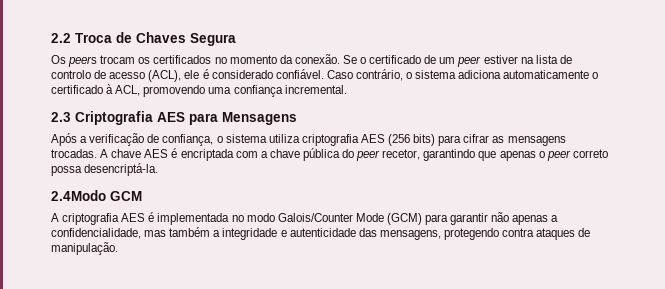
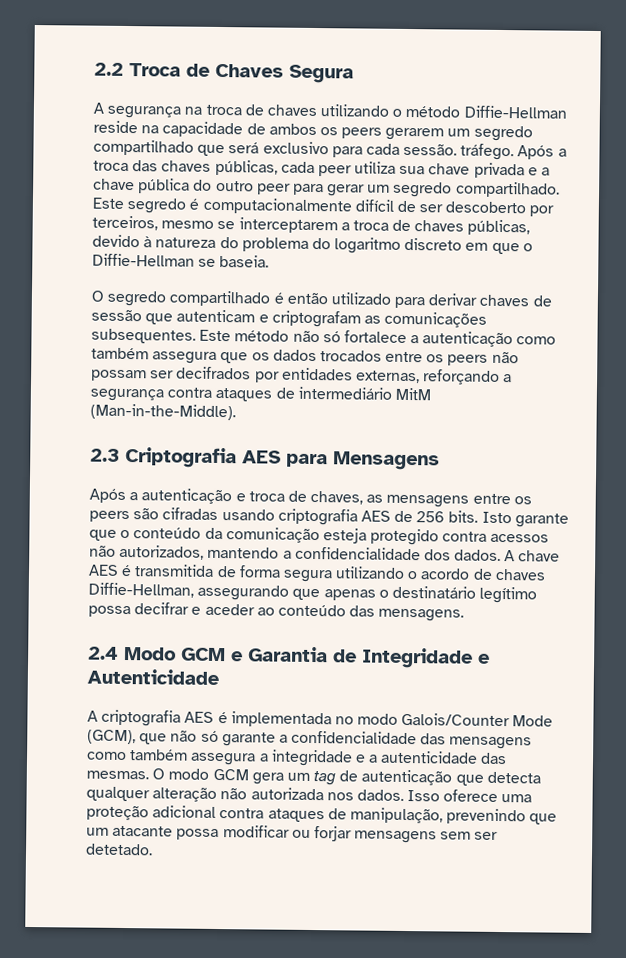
- Os peers trocam os certificados no momento da conexão. Se o certificado de um peer estiver na lista de controlo de acesso (ACL), ele é considerado confiável. Caso contrário, o sistema adiciona automaticamente o certificado à ACL, promovendo uma confiança incremental.
+ A segurança na troca de chaves utilizando o método Diffie-Hellman reside na capacidade de ambos os peers gerarem um segredo compartilhado que será exclusivo para cada sessão. tráfego. Após a troca das chaves públicas, cada peer utiliza sua chave privada e a chave pública do outro peer para gerar um segredo compartilhado. Este segredo é computacionalmente difícil de ser descoberto por terceiros, mesmo se interceptarem a troca de chaves públicas, devido à natureza do problema do logaritmo discreto em que o Diffie-Hellman se baseia.
+ O segredo compartilhado é então utilizado para derivar chaves de sessão que autenticam e criptografam as comunicações subsequentes. Este método não só fortalece a autenticação como também assegura que os dados trocados entre os peers não possam ser decifrados por entidades externas, reforçando a segurança contra ataques de intermediário MitM (Man-in-the-Middle).
- Após a verificação de confiança, o sistema utiliza criptografia AES (256 bits) para cifrar as mensagens trocadas. A chave AES é encriptada com a chave pública do peer recetor, garantindo que apenas o peer correto possa desencriptá-la.
- 2.4Modo GCM
+ Após a autenticação e troca de chaves, as mensagens entre os peers são cifradas usando criptografia AES de 256 bits. Isto garante que o conteúdo da comunicação esteja protegido contra acessos não autorizados, mantendo a confidencialidade dos dados. A chave AES é transmitida de forma segura utilizando o acordo de chaves Diffie-Hellman, assegurando que apenas o destinatário legítimo possa decifrar e aceder ao conteúdo das mensagens.
+ 2.4 Modo GCM e Garantia de Integridade e Autenticidade
- A criptografia AES é implementada no modo Galois/Counter Mode (GCM) para garantir não apenas a confidencialidade, mas também a integridade e autenticidade das mensagens, protegendo contra ataques de manipulação.
+ A criptografia AES é implementada no modo Galois/Counter Mode (GCM), que não só garante a confidencialidade das mensagens como também assegura a integridade e a autenticidade das mesmas. O modo GCM gera um tag de autenticação que detecta qualquer alteração não autorizada nos dados. Isso oferece uma proteção adicional contra ataques de manipulação, prevenindo que um atacante possa modificar ou forjar mensagens sem ser detetado.

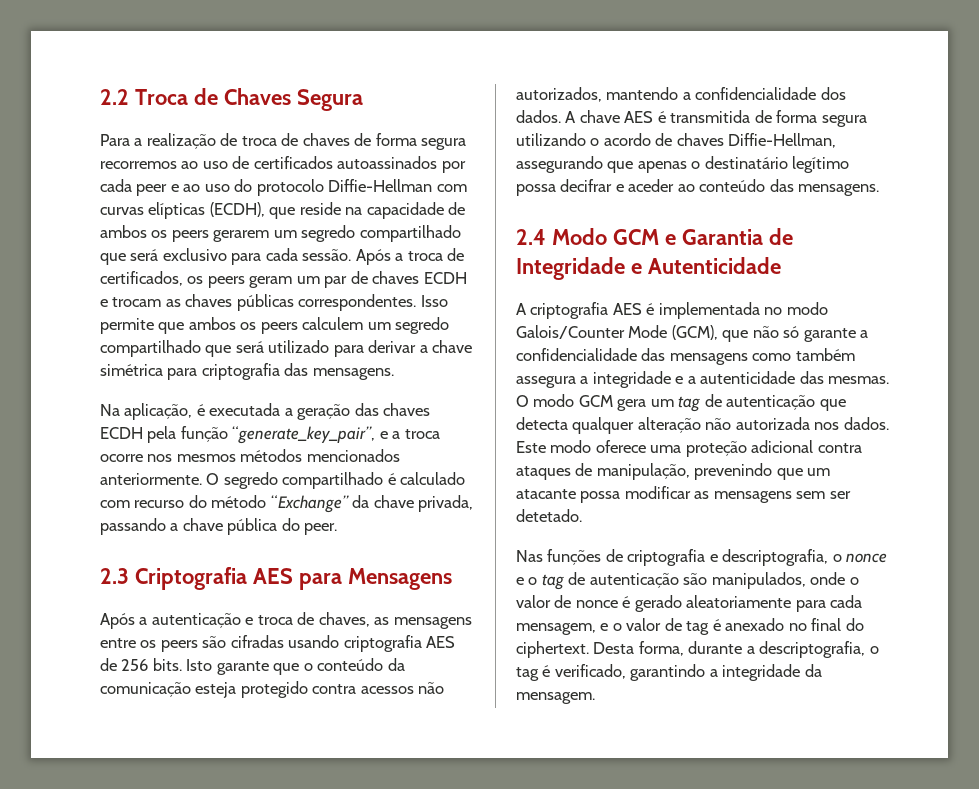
- A segurança na troca de chaves utilizando o método Diffie-Hellman reside na capacidade de ambos os peers gerarem um segredo compartilhado que será exclusivo para cada sessão. tráfego.
+ Para a realização de troca de chaves de forma segura recorremos ao uso de certificados autoassinados por cada peer e ao uso do protocolo Diffie-Hellman com curvas elípticas (ECDH), que reside na capacidade de ambos os peers gerarem um segredo compartilhado que será exclusivo para cada sessão.
- Após a troca das chaves públicas, cada peer utiliza sua chave privada e a chave pública do outro peer para gerar um segredo compartilhado. Este segredo é computacionalmente difícil de ser descoberto por terceiros, mesmo se interceptarem a troca de chaves públicas, devido à natureza do problema do logaritmo discreto em que o Diffie-Hellman se baseia.
- O segredo compartilhado é então utilizado para derivar chaves de sessão que autenticam e criptografam as comunicações subsequentes. Este método não só fortalece a autenticação como também assegura que os dados trocados entre os peers não possam ser decifrados por entidades externas, reforçando a segurança contra ataques de intermediário MitM (Man-in-the-Middle).
+ Após a troca de certificados, os peers geram um par de chaves ECDH e trocam as chaves públicas correspondentes. Isso permite que ambos os peers calculem um segredo compartilhado que será utilizado para derivar a chave simétrica para criptografia das mensagens.
+ Na aplicação, é executada a geração das chaves ECDH pela função “generate_key_pair”, e a troca ocorre nos mesmos métodos mencionados anteriormente. O segredo compartilhado é calculado com recurso do método “Exchange” da chave privada, passando a chave pública do peer.
- Isso oferece uma proteção adicional contra ataques de manipulação, prevenindo que um atacante possa modificar ou forjar mensagens sem ser detetado.
+ Este modo oferece uma proteção adicional contra ataques de manipulação, prevenindo que um atacante possa modificar as mensagens sem ser detetado.
+ Nas funções de criptografia e descriptografia, o nonce e o tag de autenticação são manipulados, onde o valor de nonce é gerado aleatoriamente para cada mensagem, e o valor de tag é anexado no final do ciphertext. Desta forma, durante a descriptografia, o tag é verificado, garantindo a integridade da mensagem.

